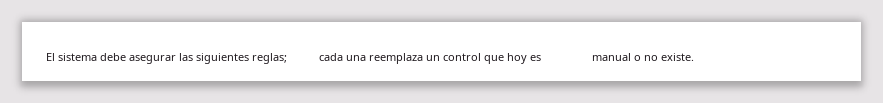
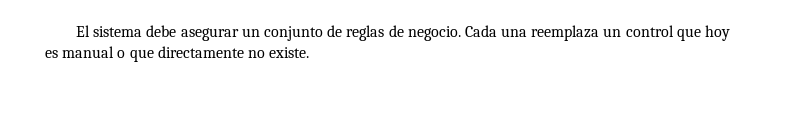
- El sistema debe asegurar las siguientes reglas; cada una reemplaza un control que hoy es manual o no existe.
+ El sistema debe asegurar un conjunto de reglas de negocio. Cada una reemplaza un control que hoy es manual o que directamente no existe.

